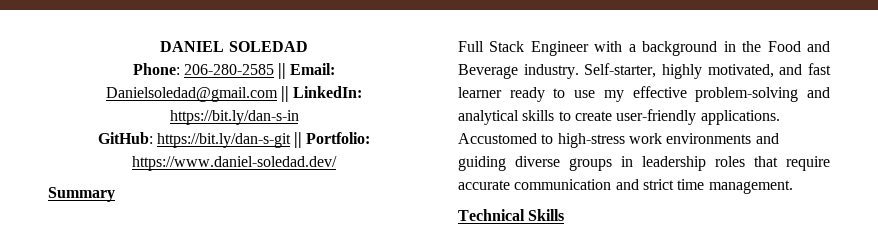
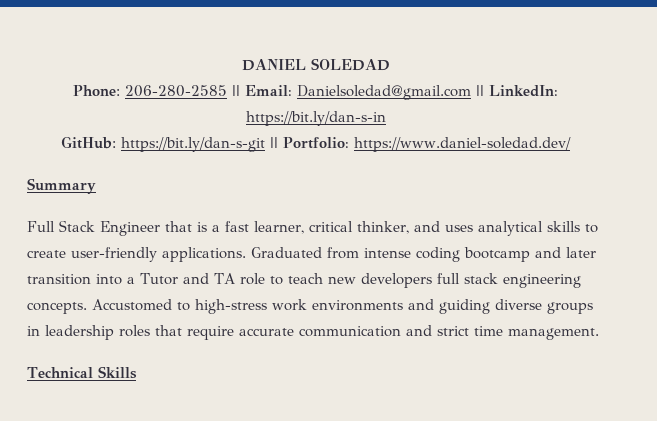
- Full Stack Engineer with a background in the Food and Beverage industry. Self-starter, highly motivated, and fast learner ready to use my effective problem-solving and analytical skills to create user-friendly applications.
+ Full Stack Engineer that is a fast learner, critical thinker, and uses analytical skills to create user-friendly applications.
+ Graduated from intense coding bootcamp and later transition into a Tutor and TA role to teach new developers full stack engineering concepts.

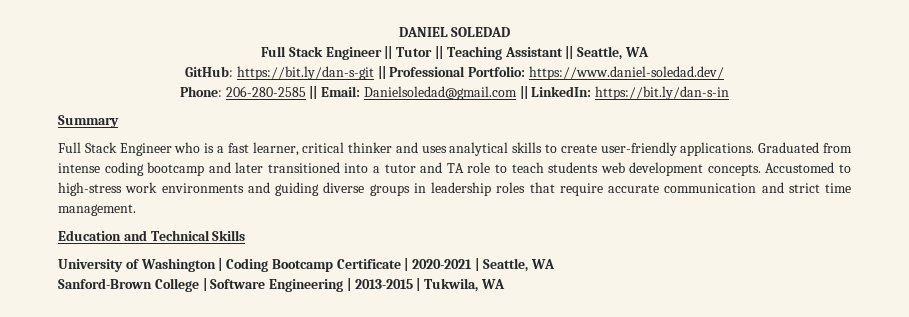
+ Full Stack Engineer || Tutor || Teaching Assistant || Seattle, WA
+ GitHub: https://bit.ly/dan-s-git || Professional Portfolio: https://www.daniel-soledad.dev/
- GitHub: https://bit.ly/dan-s-git || Portfolio: https://www.daniel-soledad.dev/
- Full Stack Engineer that is a fast learner, critical thinker, and uses analytical skills to create user-friendly applications.
+ Full Stack Engineer who is a fast learner, critical thinker and uses analytical skills to create user-friendly applications.
- Graduated from intense coding bootcamp and later transition into a Tutor and TA role to teach new developers full stack engineering concepts.
+ Graduated from intense coding bootcamp and later transitioned into a tutor and TA role to teach students web development concepts.
- Technical Skills
+ Education and Technical Skills
+ University of Washington | Coding Bootcamp Certificate | 2020-2021 | Seattle, WA
+ Sanford-Brown College | Software Engineering | 2013-2015 | Tukwila, WA

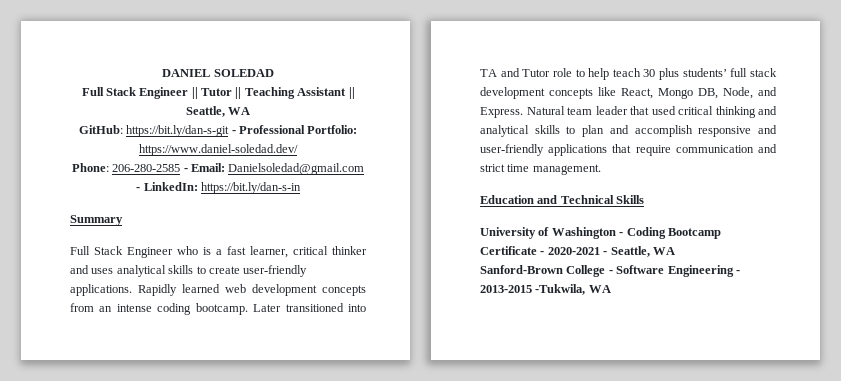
- GitHub: https://bit.ly/dan-s-git || Professional Portfolio: https://www.daniel-soledad.dev/
+ GitHub: https://bit.ly/dan-s-git - Professional Portfolio: https://www.daniel-soledad.dev/
- Phone: 206-280-2585 || Email: Danielsoledad@gmail.com || LinkedIn: https://bit.ly/dan-s-in
+ Phone: 206-280-2585 - Email: Danielsoledad@gmail.com - LinkedIn: https://bit.ly/dan-s-in
- Graduated from intense coding bootcamp and later transitioned into a tutor and TA role to teach students web development concepts. Accustomed to high-stress work environments and guiding diverse groups in leadership roles that require accurate communication and strict time management.
+ Rapidly learned web development concepts from an intense coding bootcamp. Later transitioned into TA and Tutor role to help teach 30 plus students’ full stack development concepts like React, Mongo DB, Node, and Express. Natural team leader that used critical thinking and analytical skills to plan and accomplish responsive and user-friendly applications that require communication and strict time management.
- University of Washington | Coding Bootcamp Certificate | 2020-2021 | Seattle, WA
+ University of Washington - Coding Bootcamp Certificate - 2020-2021 - Seattle, WA
- Sanford-Brown College | Software Engineering | 2013-2015 | Tukwila, WA
+ Sanford-Brown College - Software Engineering - 2013-2015 -Tukwila, WA

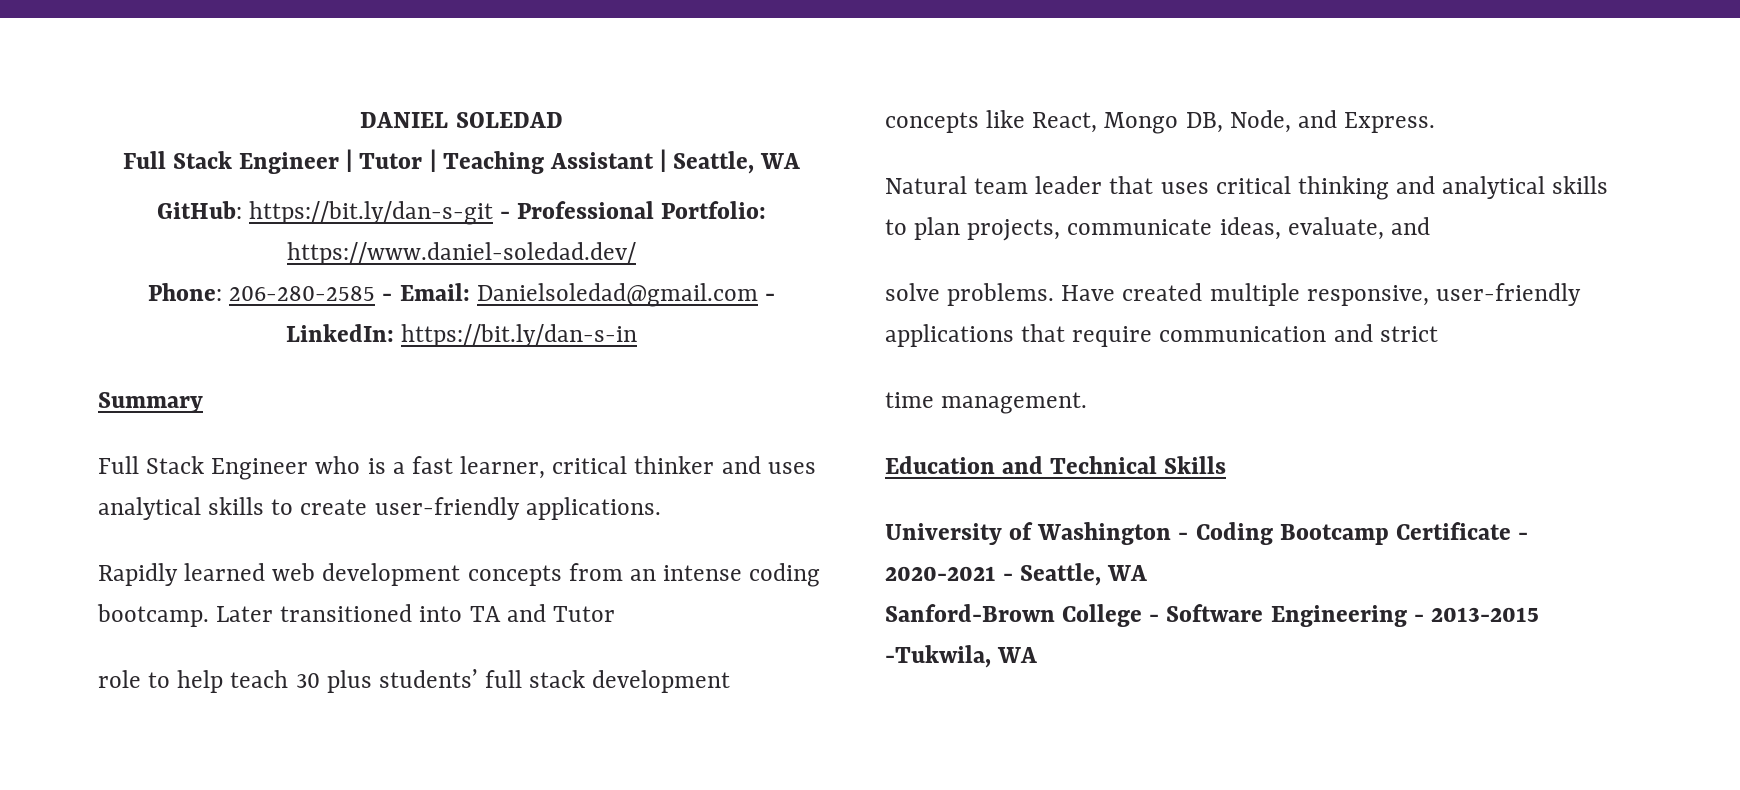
- Full Stack Engineer || Tutor || Teaching Assistant || Seattle, WA
+ Full Stack Engineer | Tutor | Teaching Assistant | Seattle, WA
- Full Stack Engineer who is a fast learner, critical thinker and uses analytical skills to create user-friendly applications. Rapidly learned web development concepts from an intense coding bootcamp.
+ Full Stack Engineer who is a fast learner, critical thinker and uses analytical skills to create user-friendly applications.
+ Rapidly learned web development concepts from an intense coding bootcamp.
- Later transitioned into TA and Tutor role to help teach 30 plus students’ full stack development concepts like React, Mongo DB, Node, and Express. Natural team leader that used critical thinking and analytical skills to plan and accomplish responsive and user-friendly applications that require communication and strict time management.
+ Later transitioned into TA and Tutor
+ role to help teach 30 plus students’ full stack development concepts like React, Mongo DB, Node, and Express.
+ Natural team leader that uses critical thinking and analytical skills to plan projects, communicate ideas, evaluate, and
+ solve problems. Have created multiple responsive, user-friendly applications that require communication and strict
+ time management.

